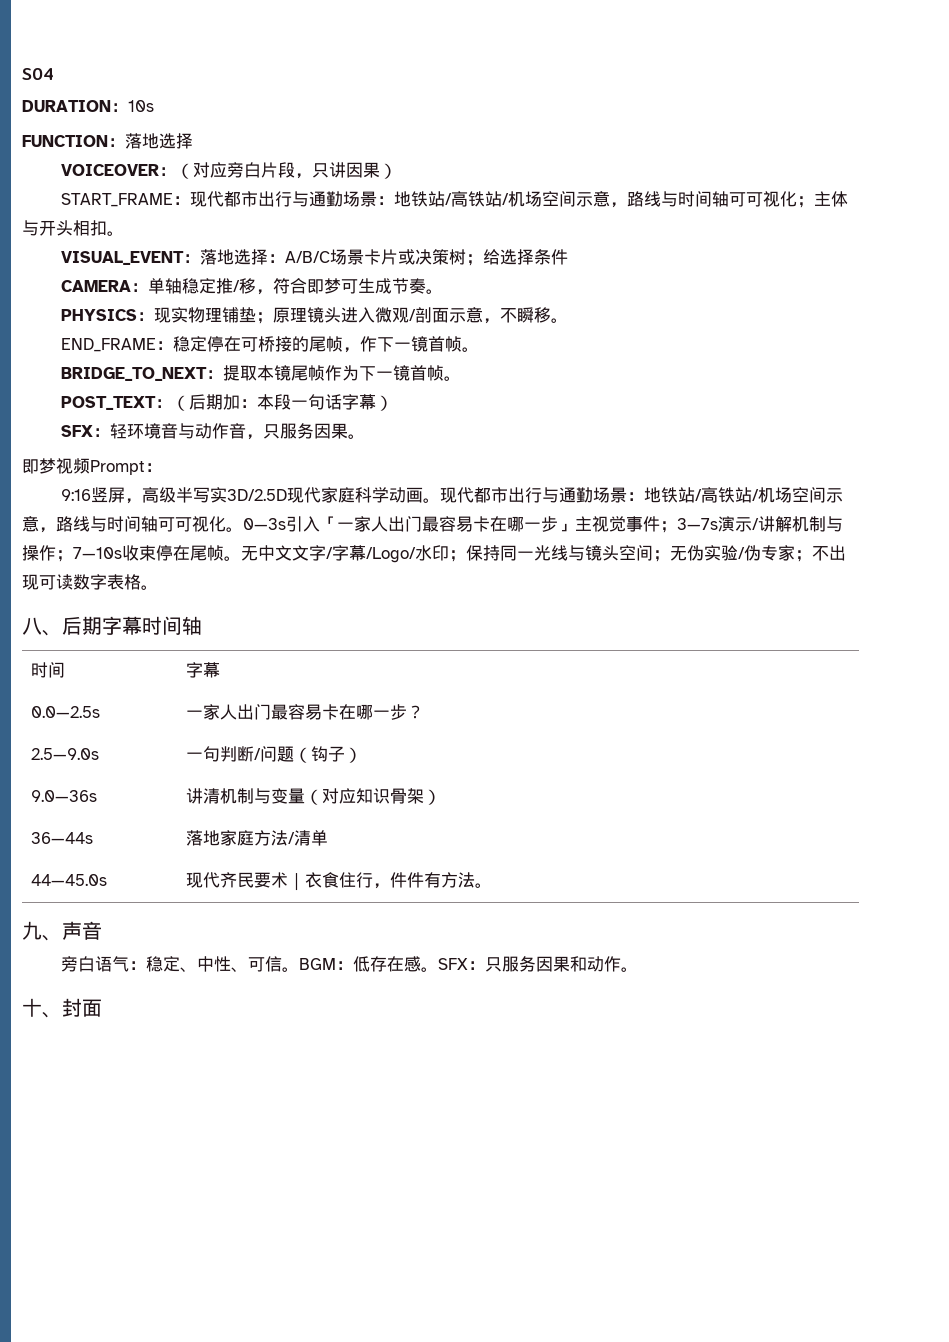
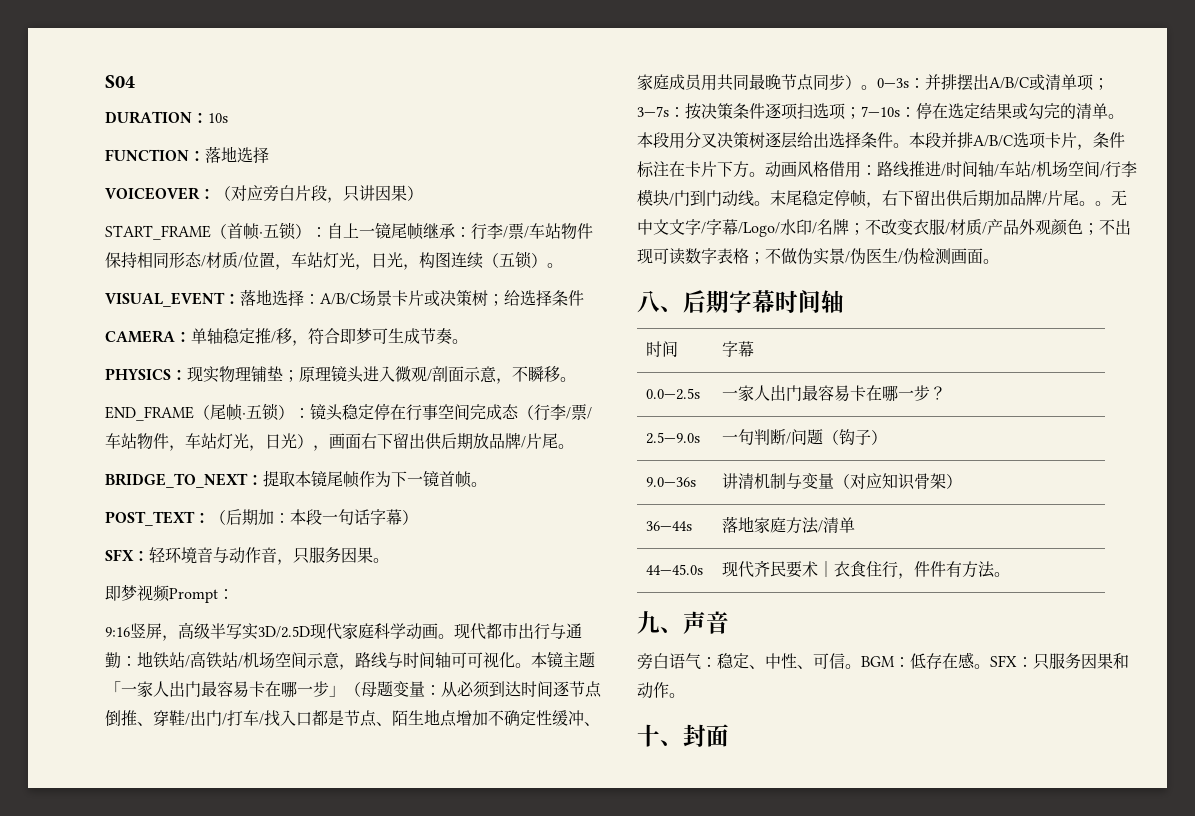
- START_FRAME：现代都市出行与通勤场景：地铁站/高铁站/机场空间示意，路线与时间轴可可视化；主体与开头相扣。
+ START_FRAME（首帧·五锁）：自上一镜尾帧继承：行李/票/车站物件保持相同形态/材质/位置，车站灯光，日光，构图连续（五锁）。
- END_FRAME：稳定停在可桥接的尾帧，作下一镜首帧。
+ END_FRAME（尾帧·五锁）：镜头稳定停在行事空间完成态（行李/票/车站物件，车站灯光，日光），画面右下留出供后期放品牌/片尾。
- 现代都市出行与通勤场景：地铁站/高铁站/机场空间示意，路线与时间轴可可视化。
+ 现代都市出行与通勤：地铁站/高铁站/机场空间示意，路线与时间轴可可视化。
- 0—3s引入「一家人出门最容易卡在哪一步」主视觉事件；3—7s演示/讲解机制与操作；7—10s收束停在尾帧。
+ 本镜主题「一家人出门最容易卡在哪一步」（母题变量：从必须到达时间逐节点倒推、穿鞋/出门/打车/找入口都是节点、陌生地点增加不确定性缓冲、家庭成员用共同最晚节点同步）。0—3s：并排摆出A/B/C或清单项；3—7s：按决策条件逐项扫选项；7—10s：停在选定结果或勾完的清单。本段用分叉决策树逐层给出选择条件。本段并排A/B/C选项卡片，条件标注在卡片下方。动画风格借用：路线推进/时间轴/车站/机场空间/行李模块/门到门动线。末尾稳定停帧，右下留出供后期加品牌/片尾。。
- 无中文文字/字幕/Logo/水印；保持同一光线与镜头空间；无伪实验/伪专家；不出现可读数字表格。
+ 无中文文字/字幕/Logo/水印/名牌；不改变衣服/材质/产品外观颜色；不出现可读数字表格；不做伪实景/伪医生/伪检测画面。

